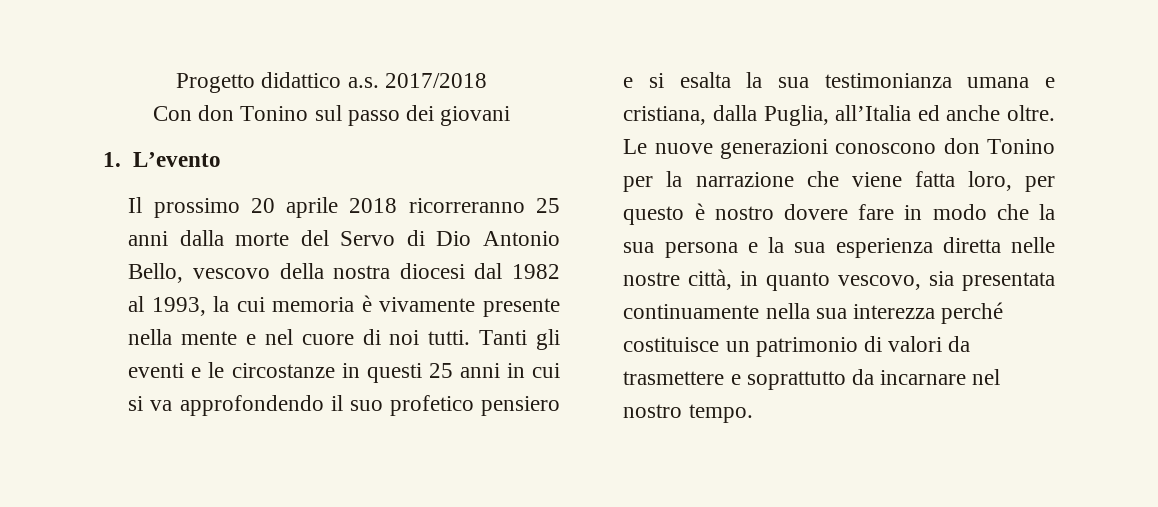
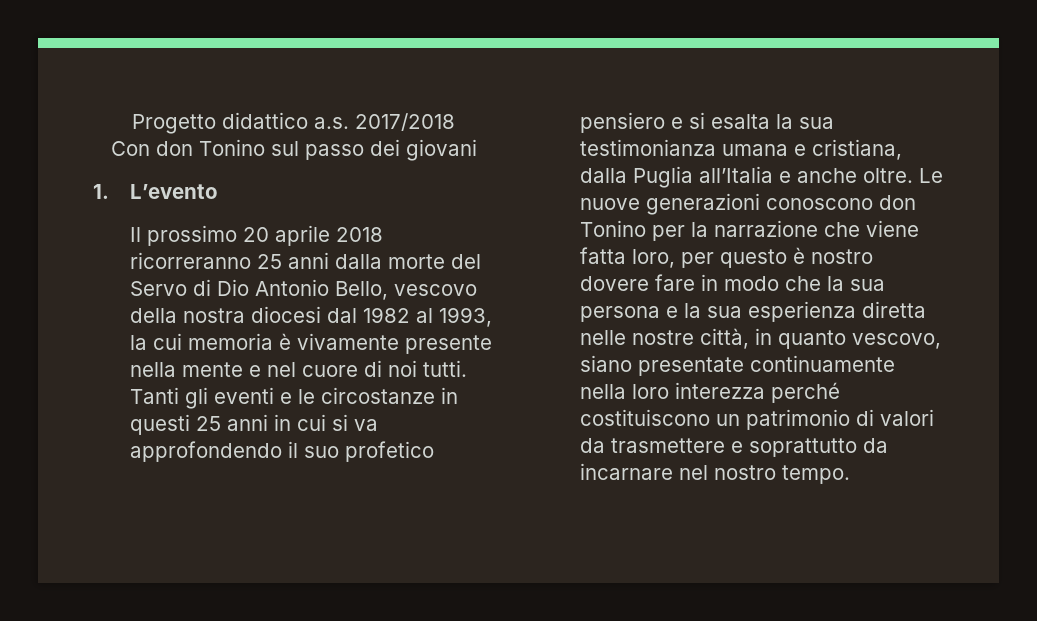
- Tanti gli eventi e le circostanze in questi 25 anni in cui si va approfondendo il suo profetico pensiero e si esalta la sua testimonianza umana e cristiana, dalla Puglia, all’Italia ed anche oltre.
+ Tanti gli eventi e le circostanze in questi 25 anni in cui si va approfondendo il suo profetico pensiero e si esalta la sua testimonianza umana e cristiana, dalla Puglia all’Italia e anche oltre.
- Le nuove generazioni conoscono don Tonino per la narrazione che viene fatta loro, per questo è nostro dovere fare in modo che la sua persona e la sua esperienza diretta nelle nostre città, in quanto vescovo, sia presentata continuamente nella sua interezza perché costituisce un patrimonio di valori da trasmettere e soprattutto da incarnare nel nostro tempo.
+ Le nuove generazioni conoscono don Tonino per la narrazione che viene fatta loro, per questo è nostro dovere fare in modo che la sua persona e la sua esperienza diretta nelle nostre città, in quanto vescovo, siano presentate continuamente nella loro interezza perché costituiscono un patrimonio di valori da trasmettere e soprattutto da incarnare nel nostro tempo.

